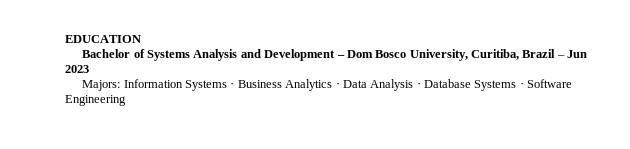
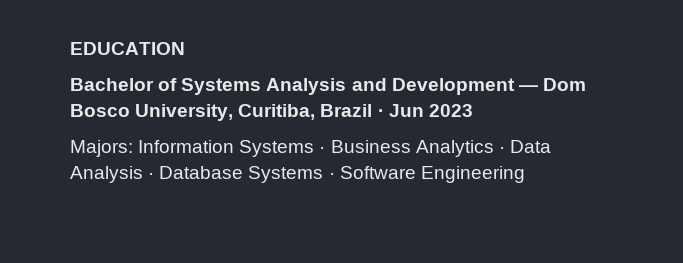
- Bachelor of Systems Analysis and Development – Dom Bosco University, Curitiba, Brazil – Jun 2023
+ Bachelor of Systems Analysis and Development — Dom Bosco University, Curitiba, Brazil · Jun 2023

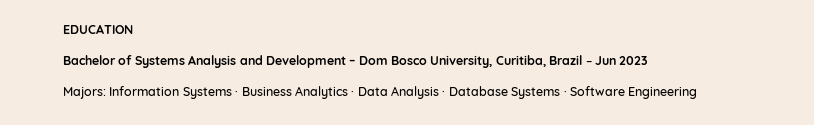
- Bachelor of Systems Analysis and Development — Dom Bosco University, Curitiba, Brazil · Jun 2023
+ Bachelor of Systems Analysis and Development – Dom Bosco University, Curitiba, Brazil – Jun 2023

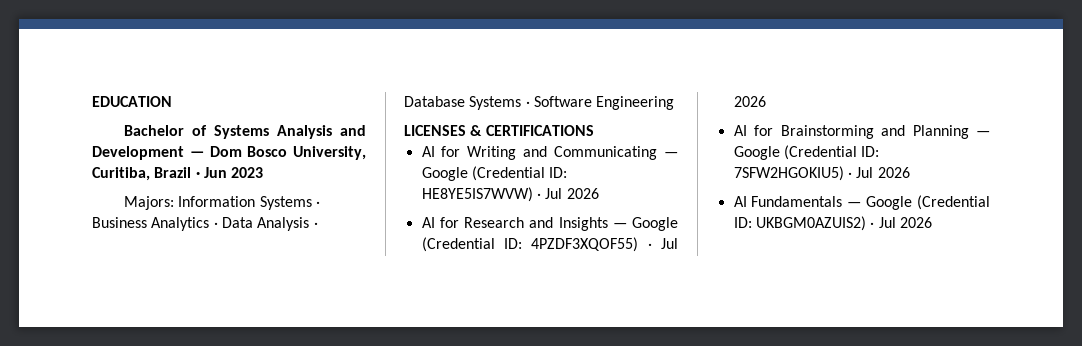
- Bachelor of Systems Analysis and Development – Dom Bosco University, Curitiba, Brazil – Jun 2023
+ Bachelor of Systems Analysis and Development — Dom Bosco University, Curitiba, Brazil · Jun 2023
+ LICENSES & CERTIFICATIONS
+ AI for Writing and Communicating — Google (Credential ID: HE8YE5IS7WVW) · Jul 2026
+ AI for Research and Insights — Google (Credential ID: 4PZDF3XQOF55) · Jul 2026
+ AI for Brainstorming and Planning — Google (Credential ID: 7SFW2HGOKIU5) · Jul 2026
+ AI Fundamentals — Google (Credential ID: UKBGM0AZUIS2) · Jul 2026

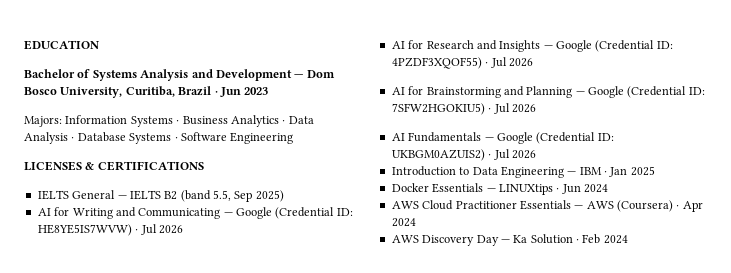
+ IELTS General — IELTS B2 (band 5.5, Sep 2025)
+ Introduction to Data Engineering — IBM · Jan 2025
+ Docker Essentials — LINUXtips · Jun 2024
+ AWS Cloud Practitioner Essentials — AWS (Coursera) · Apr 2024
+ AWS Discovery Day — Ka Solution · Feb 2024

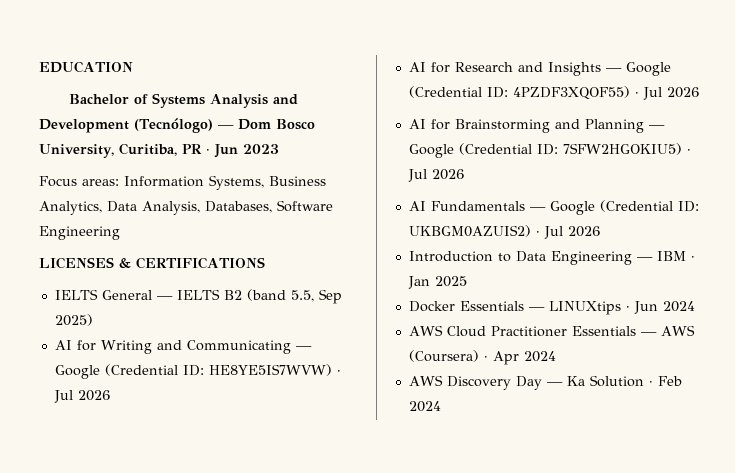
- Bachelor of Systems Analysis and Development — Dom Bosco University, Curitiba, Brazil · Jun 2023
+ Bachelor of Systems Analysis and Development (Tecnólogo) — Dom Bosco University, Curitiba, PR · Jun 2023
- Majors: Information Systems · Business Analytics · Data Analysis · Database Systems · Software Engineering
+ Focus areas: Information Systems, Business Analytics, Data Analysis, Databases, Software Engineering

